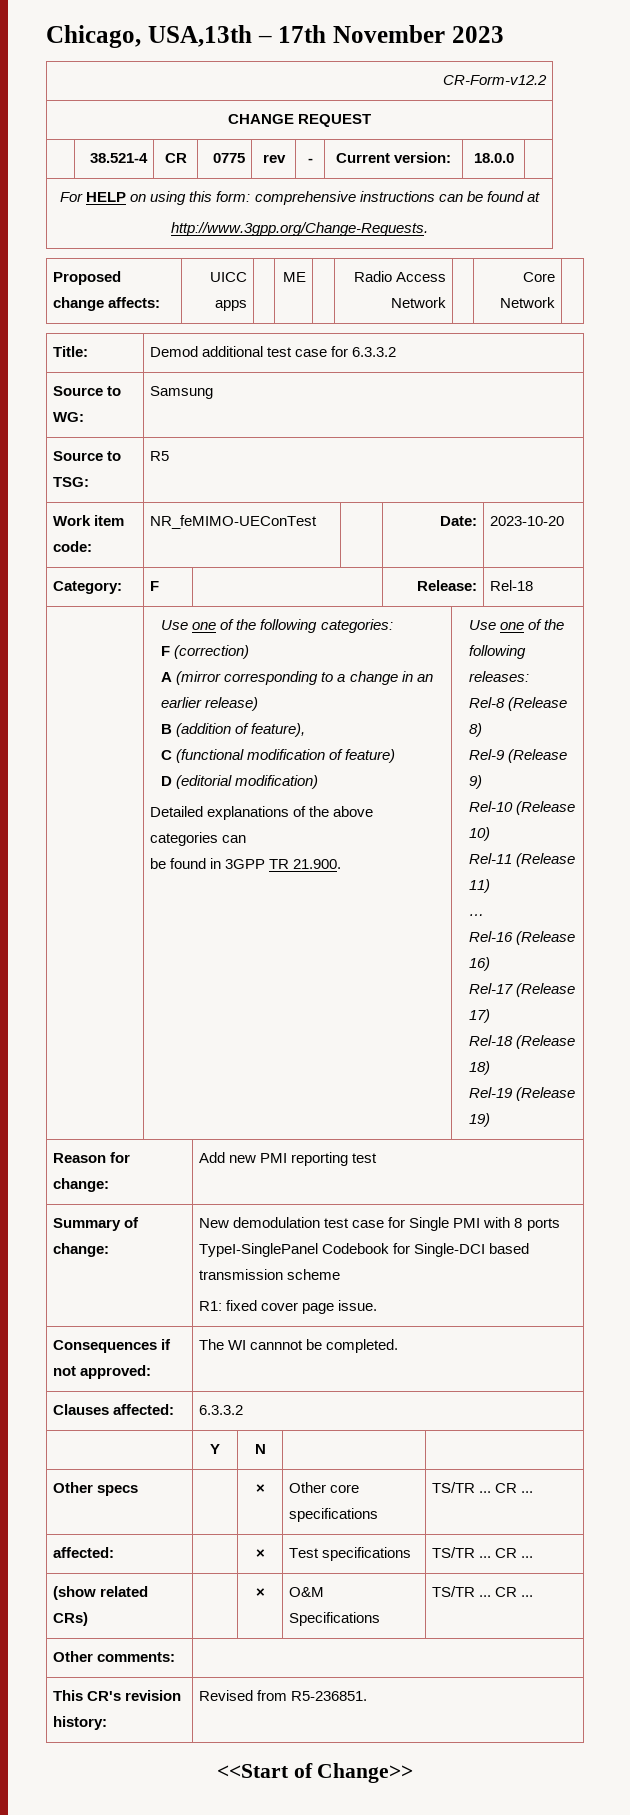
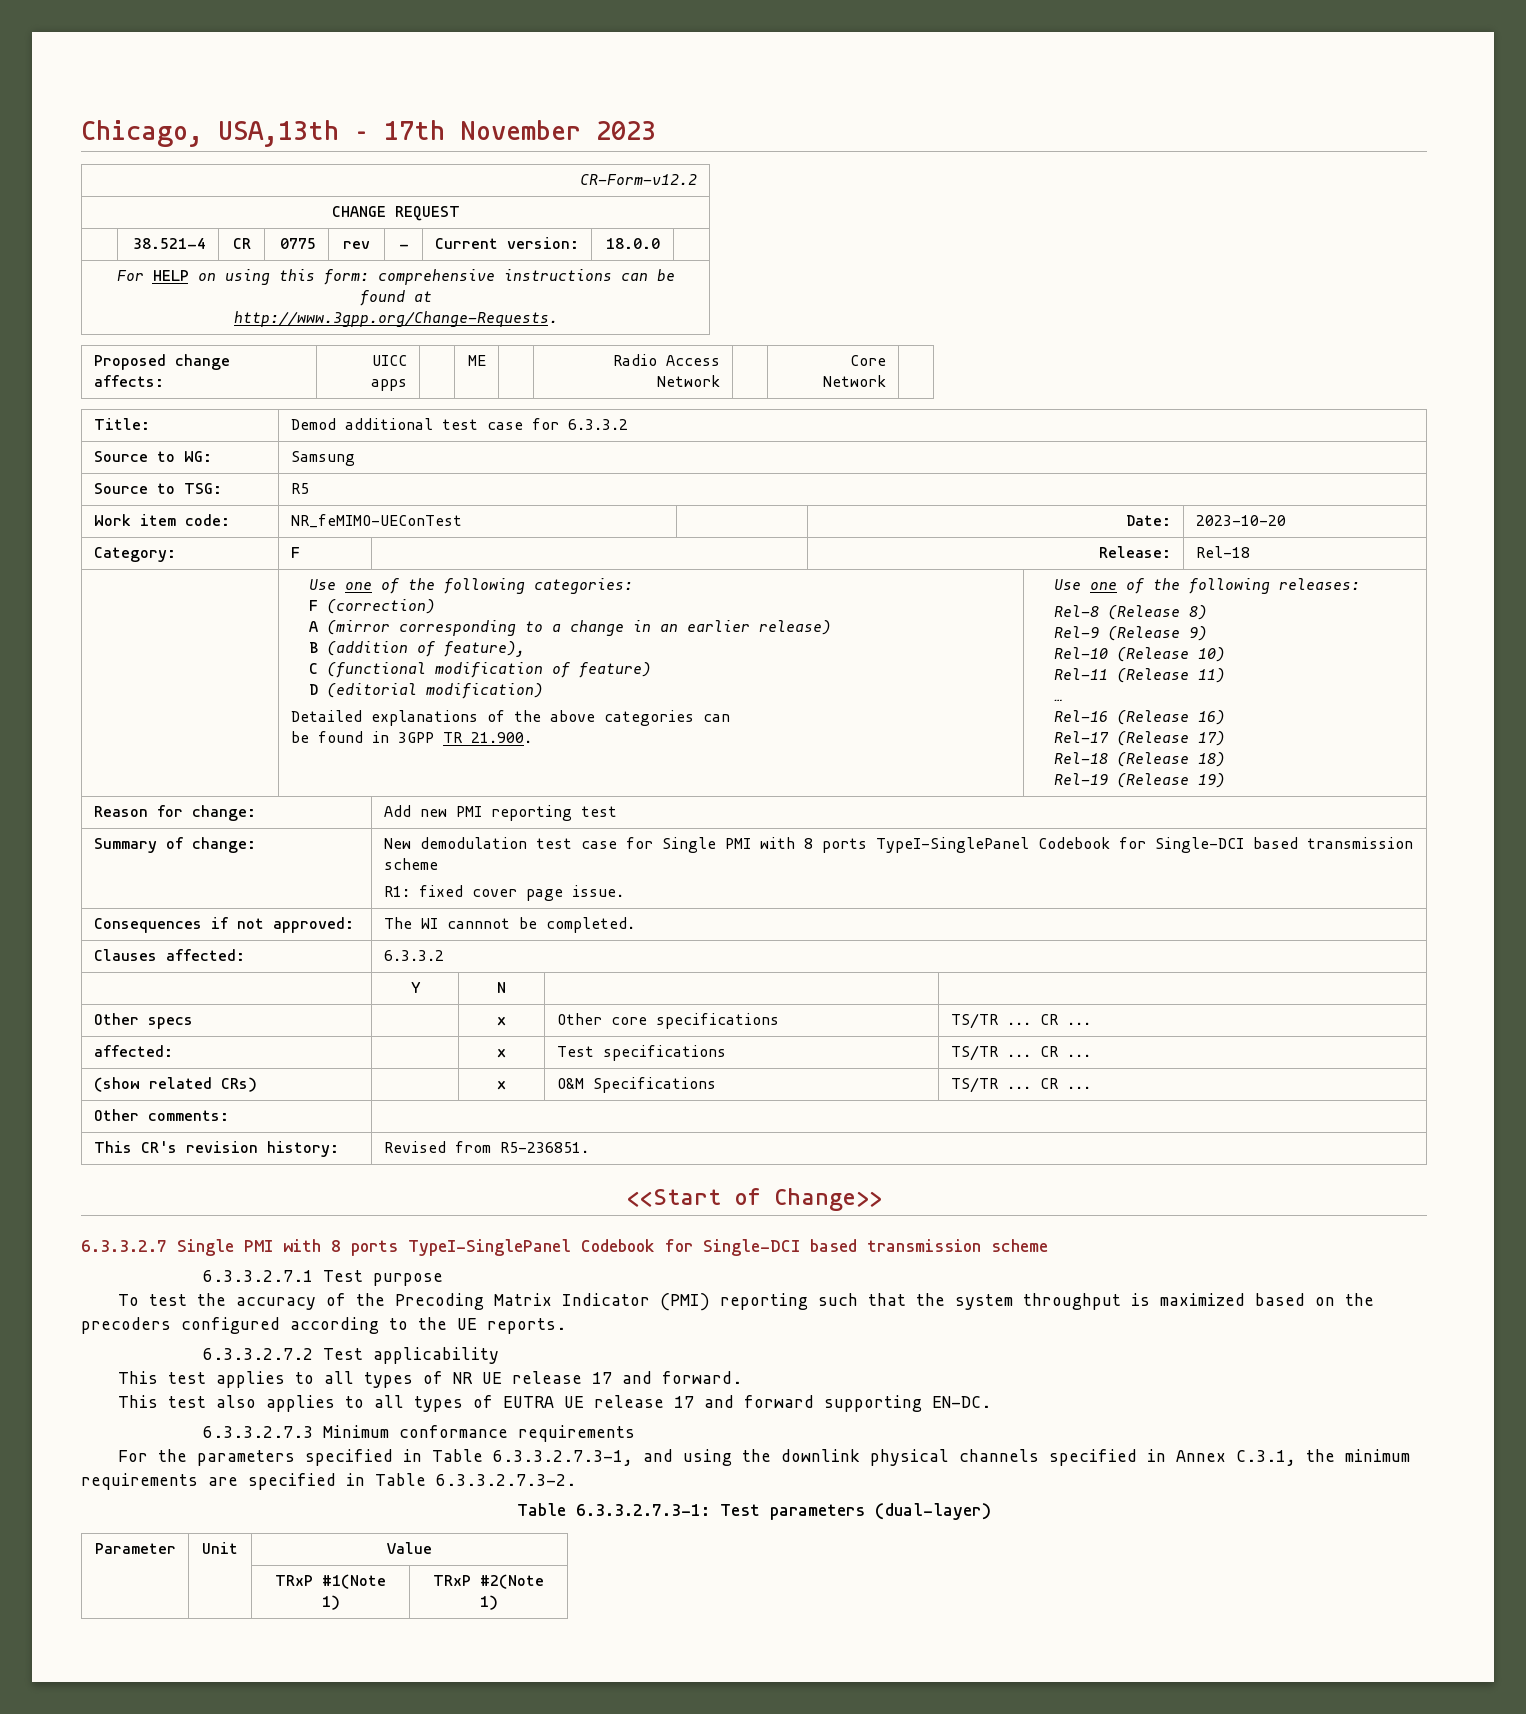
+ 6.3.3.2.7 Single PMI with 8 ports TypeI-SinglePanel Codebook for Single-DCI based transmission scheme
+ 6.3.3.2.7.1 Test purpose
+ To test the accuracy of the Precoding Matrix Indicator (PMI) reporting such that the system throughput is maximized based on the precoders configured according to the UE reports.
+ 6.3.3.2.7.2 Test applicability
+ This test applies to all types of NR UE release 17 and forward.
+ This test also applies to all types of EUTRA UE release 17 and forward supporting EN-DC.
+ 6.3.3.2.7.3 Minimum conformance requirements
+ For the parameters specified in Table 6.3.3.2.7.3-1, and using the downlink physical channels specified in Annex C.3.1, the minimum requirements are specified in Table 6.3.3.2.7.3-2.
+ Table 6.3.3.2.7.3-1: Test parameters (dual-layer)
+ Parameter | Unit | Value
+ | | TRxP #1(Note 1) | TRxP #2(Note 1)

